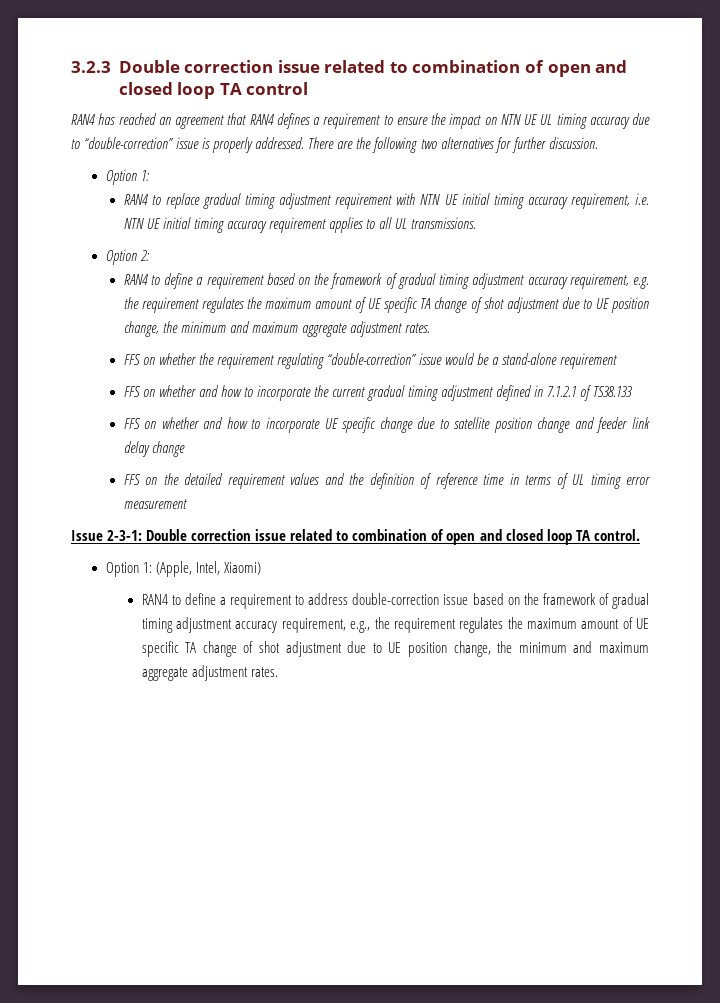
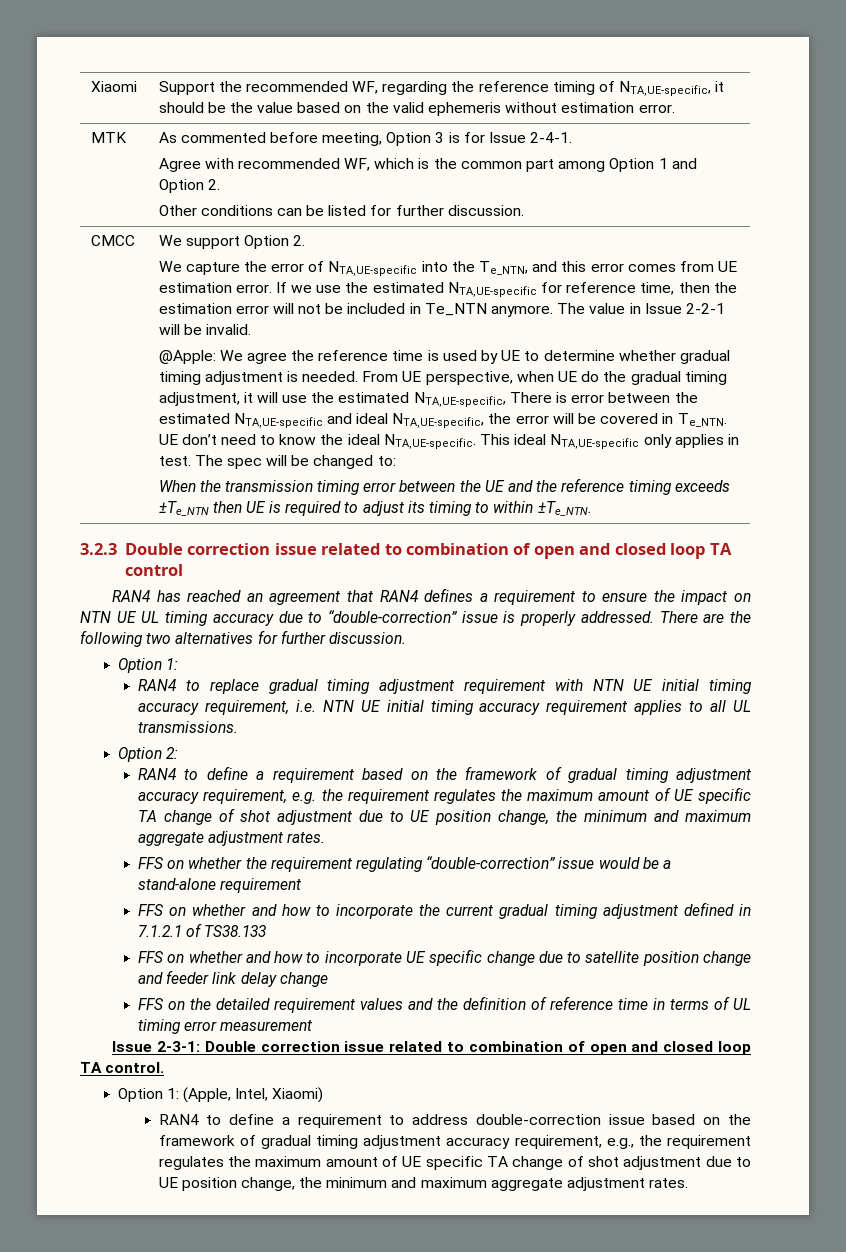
+ Xiaomi | Support the recommended WF, regarding the reference timing of NTA,UE-specific, it should be the value based on the valid ephemeris without estimation error.
+ MTK | As commented before meeting, Option 3 is for Issue 2-4-1.
+ Agree with recommended WF, which is the common part among Option 1 and Option 2.
+ Other conditions can be listed for further discussion.
+ CMCC | We support Option 2.
+ We capture the error of NTA,UE-specific into the Te_NTN, and this error comes from UE estimation error. If we use the estimated NTA,UE-specific for reference time, then the estimation error will not be included in Te_NTN anymore. The value in Issue 2-2-1 will be invalid.
+ @Apple: We agree the reference time is used by UE to determine whether gradual timing adjustment is needed. From UE perspective, when UE do the gradual timing adjustment, it will use the estimated NTA,UE-specific, There is error between the estimated NTA,UE-specific and ideal NTA,UE-specific, the error will be covered in Te_NTN. UE don’t need to know the ideal NTA,UE-specific. This ideal NTA,UE-specific only applies in test. The spec will be changed to:
+ When the transmission timing error between the UE and the reference timing exceeds ±Te_NTN then UE is required to adjust its timing to within ±Te_NTN.

